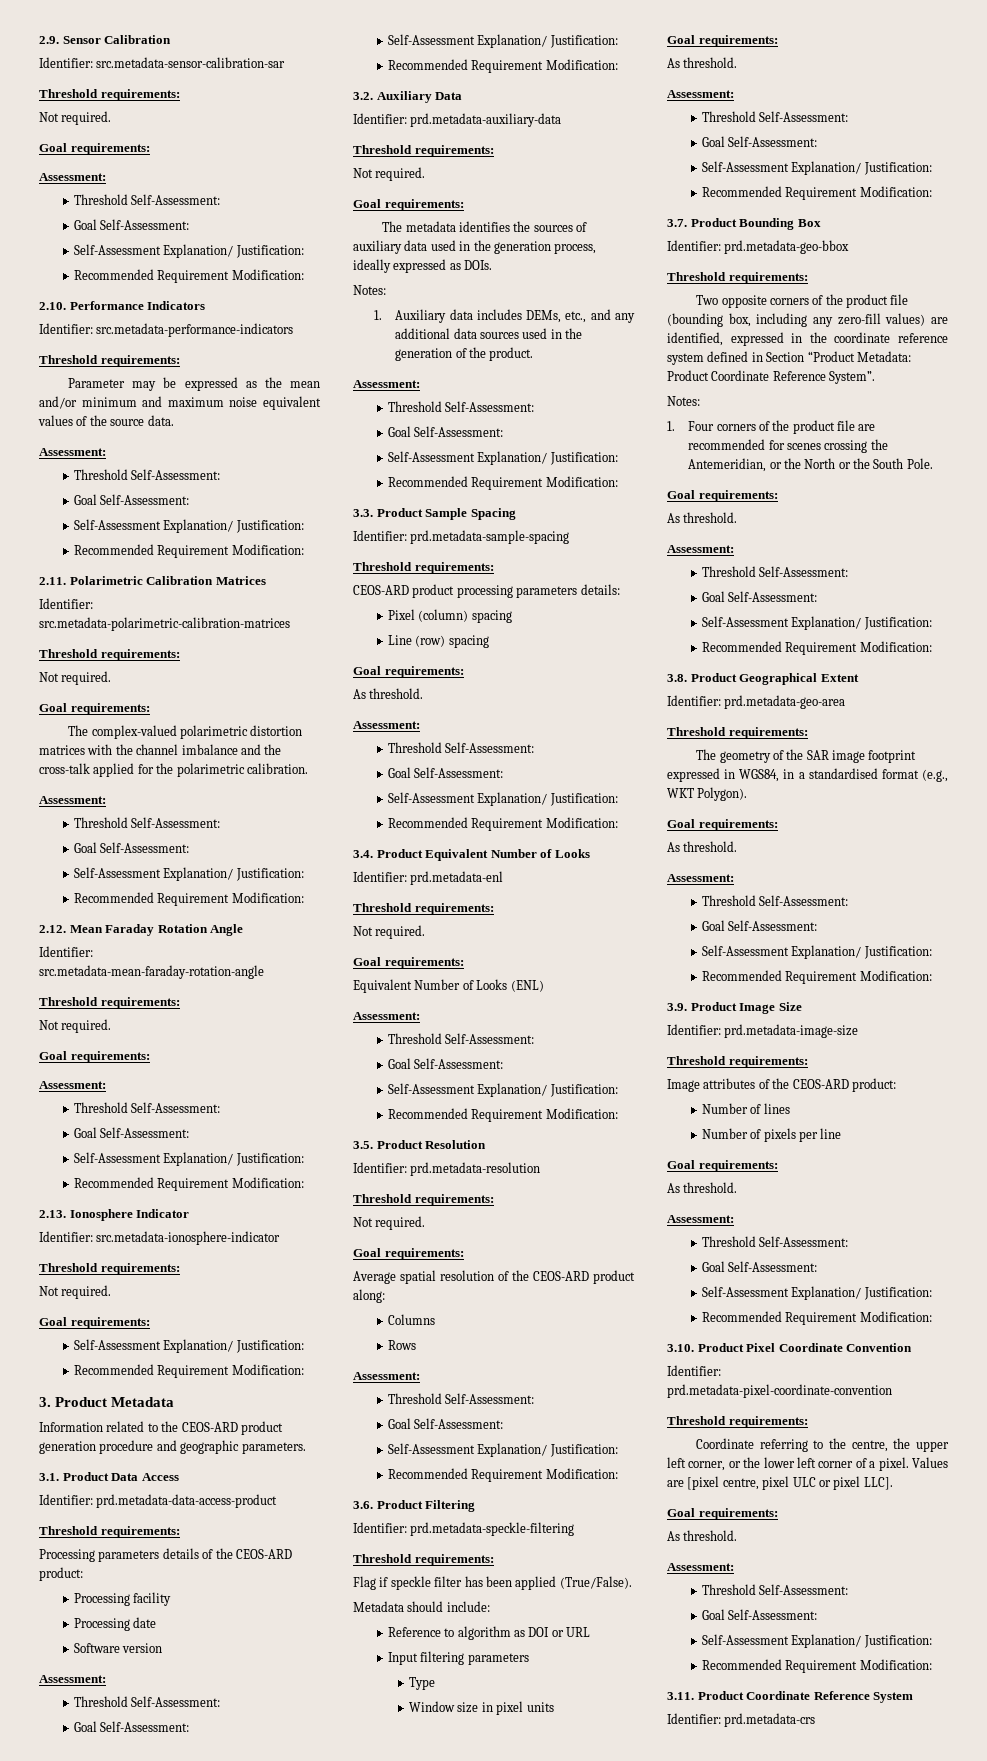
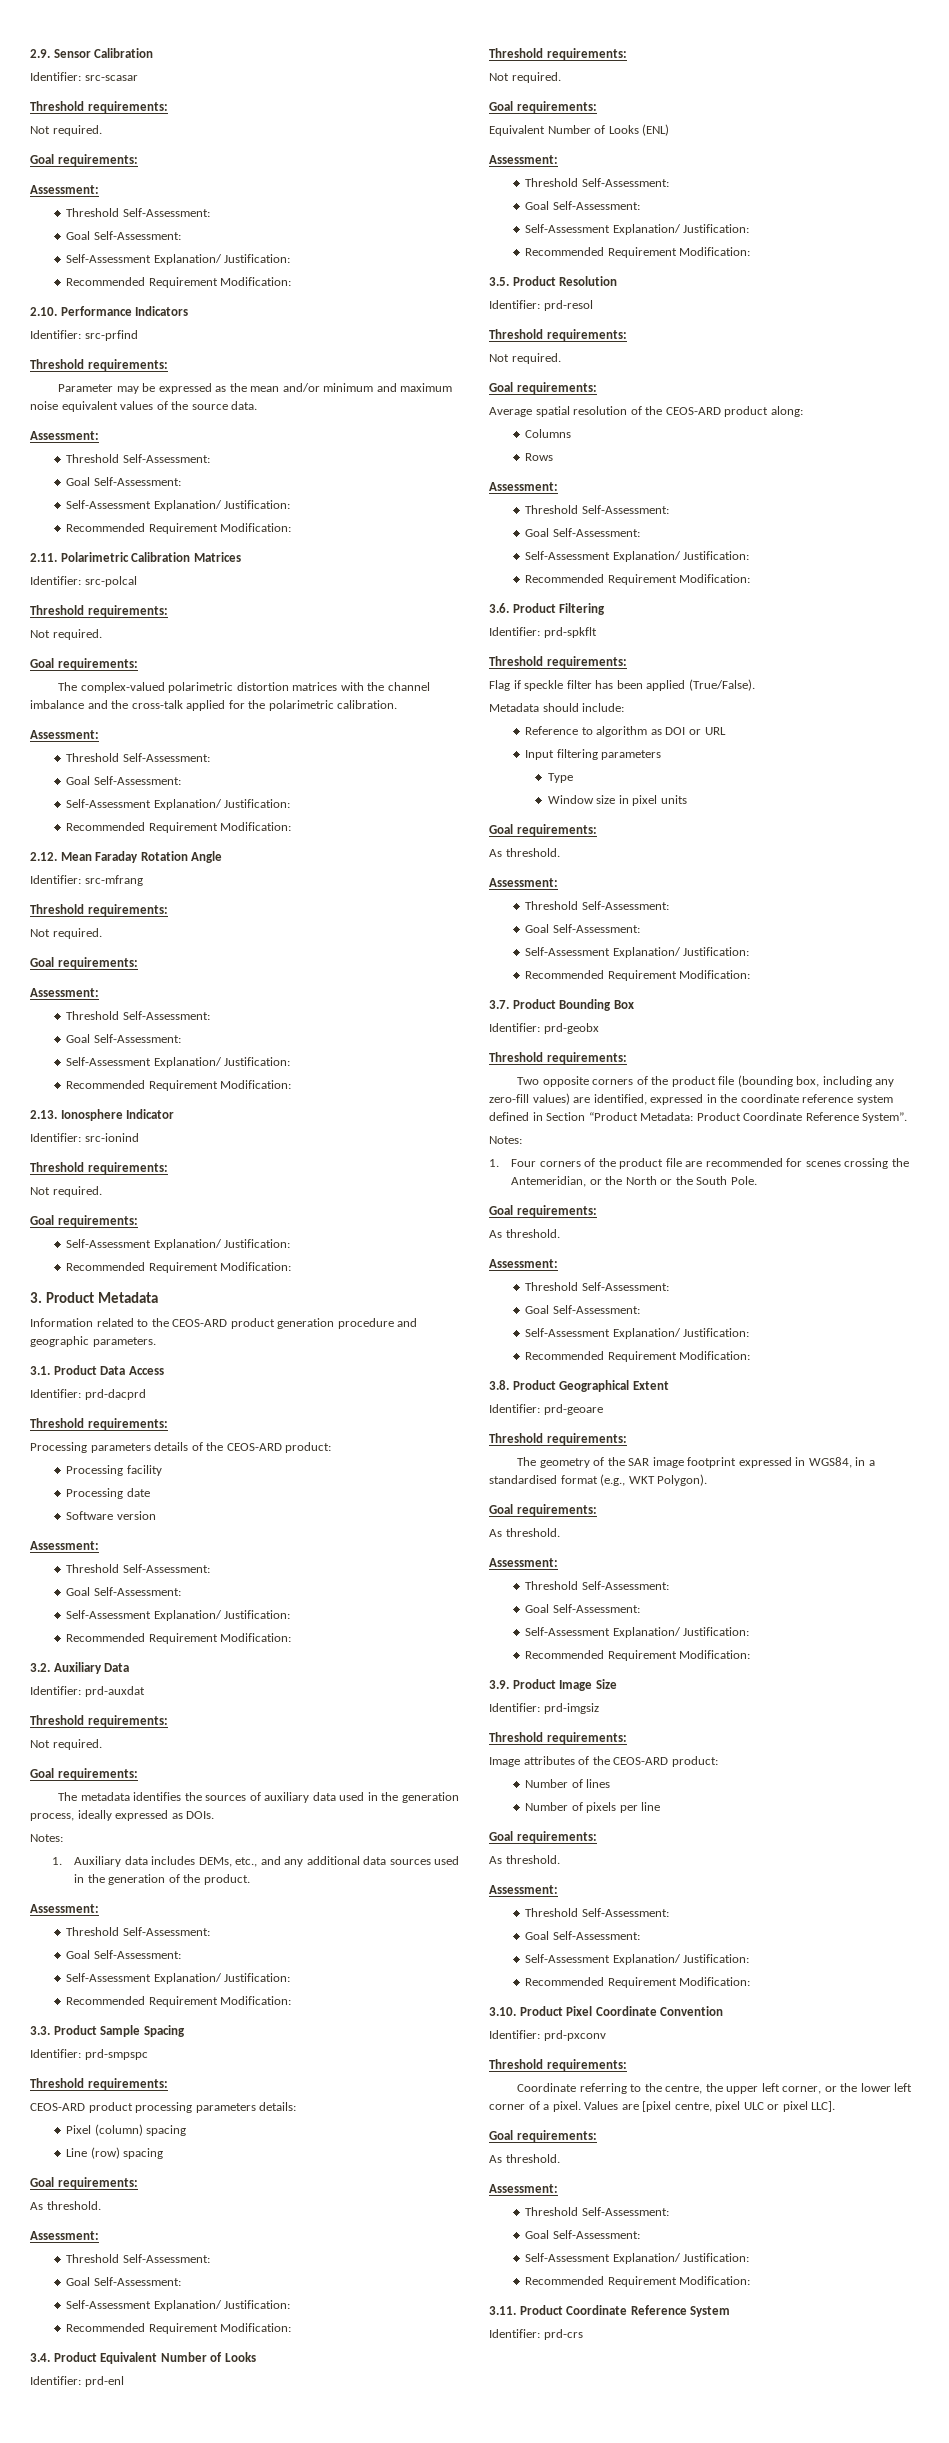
- Identifier: src.metadata-sensor-calibration-sar
+ Identifier: src-scasar
- Identifier: src.metadata-performance-indicators
+ Identifier: src-prfind
- Identifier: src.metadata-polarimetric-calibration-matrices
+ Identifier: src-polcal
- Identifier: src.metadata-mean-faraday-rotation-angle
+ Identifier: src-mfrang
- Identifier: src.metadata-ionosphere-indicator
+ Identifier: src-ionind
- Identifier: prd.metadata-data-access-product
+ Identifier: prd-dacprd
- Identifier: prd.metadata-auxiliary-data
+ Identifier: prd-auxdat
- Identifier: prd.metadata-sample-spacing
+ Identifier: prd-smpspc
- Identifier: prd.metadata-enl
+ Identifier: prd-enl
- Identifier: prd.metadata-resolution
+ Identifier: prd-resol
- Identifier: prd.metadata-speckle-filtering
+ Identifier: prd-spkflt
- Identifier: prd.metadata-geo-bbox
+ Identifier: prd-geobx
- Identifier: prd.metadata-geo-area
+ Identifier: prd-geoare
- Identifier: prd.metadata-image-size
+ Identifier: prd-imgsiz
- Identifier: prd.metadata-pixel-coordinate-convention
+ Identifier: prd-pxconv
- Identifier: prd.metadata-crs
+ Identifier: prd-crs

